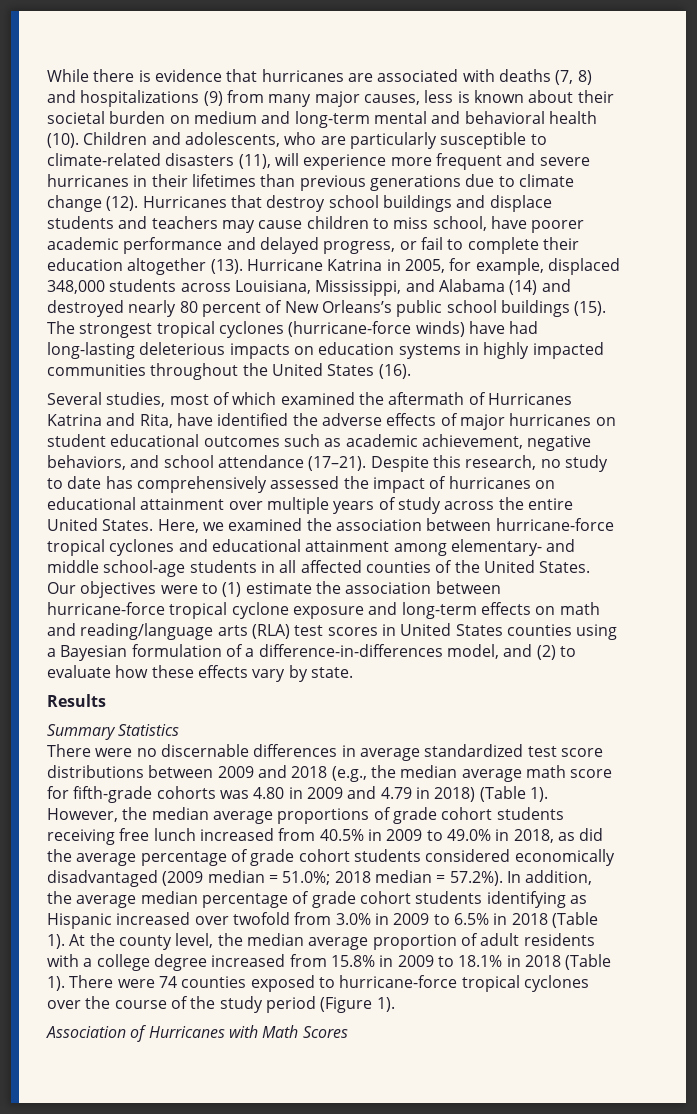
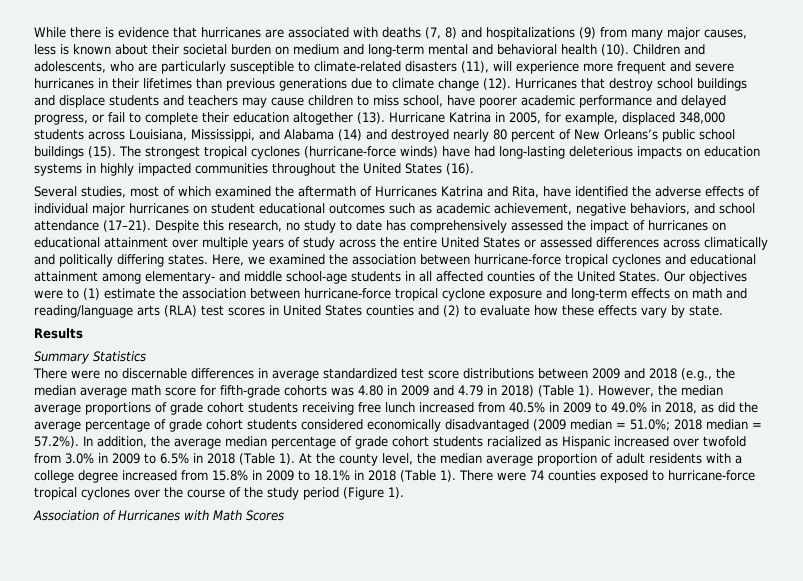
- Several studies, most of which examined the aftermath of Hurricanes Katrina and Rita, have identified the adverse effects of major hurricanes on student educational outcomes such as academic achievement, negative behaviors, and school attendance (17–21).
+ Several studies, most of which examined the aftermath of Hurricanes Katrina and Rita, have identified the adverse effects of individual major hurricanes on student educational outcomes such as academic achievement, negative behaviors, and school attendance (17–21).
- Despite this research, no study to date has comprehensively assessed the impact of hurricanes on educational attainment over multiple years of study across the entire United States.
+ Despite this research, no study to date has comprehensively assessed the impact of hurricanes on educational attainment over multiple years of study across the entire United States or assessed differences across climatically and politically differing states.
- Our objectives were to (1) estimate the association between hurricane-force tropical cyclone exposure and long-term effects on math and reading/language arts (RLA) test scores in United States counties using a Bayesian formulation of a difference-in-differences model, and (2) to evaluate how these effects vary by state.
+ Our objectives were to (1) estimate the association between hurricane-force tropical cyclone exposure and long-term effects on math and reading/language arts (RLA) test scores in United States counties and (2) to evaluate how these effects vary by state.
- 2018 median = 57.2%). In addition, the average median percentage of grade cohort students identifying as Hispanic increased over twofold from 3.0% in 2009 to 6.5% in 2018 (Table 1).
+ 2018 median = 57.2%). In addition, the average median percentage of grade cohort students racialized as Hispanic increased over twofold from 3.0% in 2009 to 6.5% in 2018 (Table 1).

